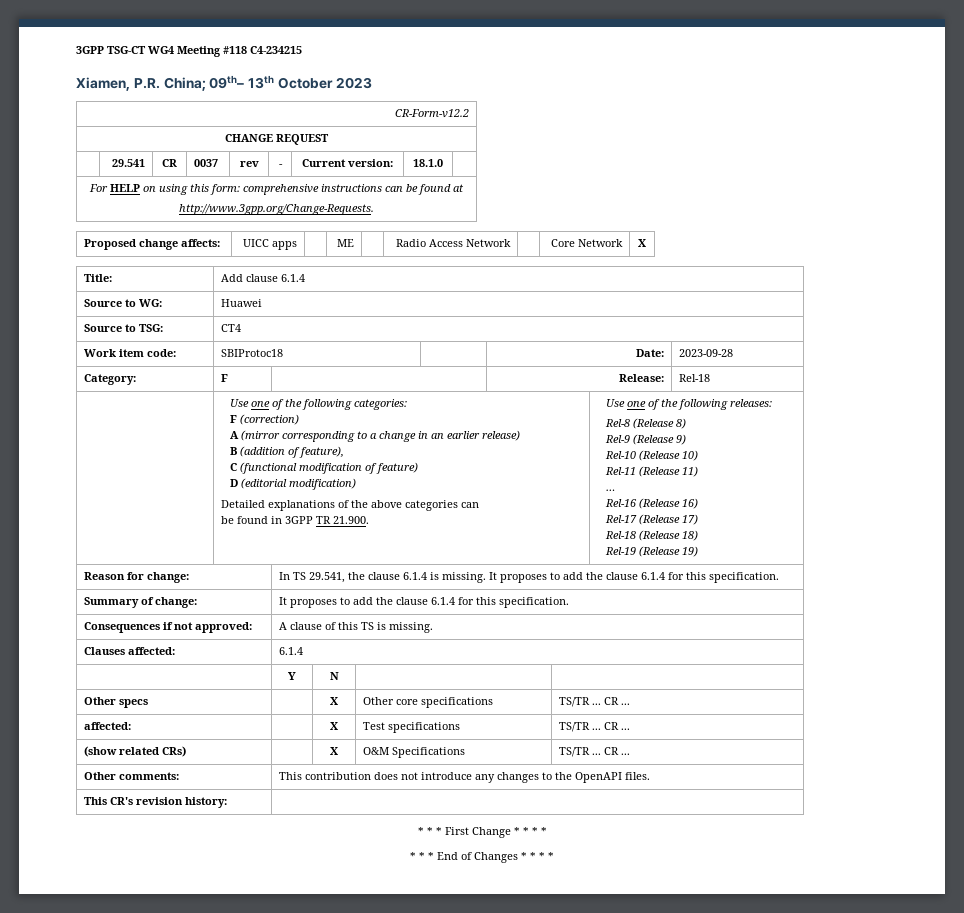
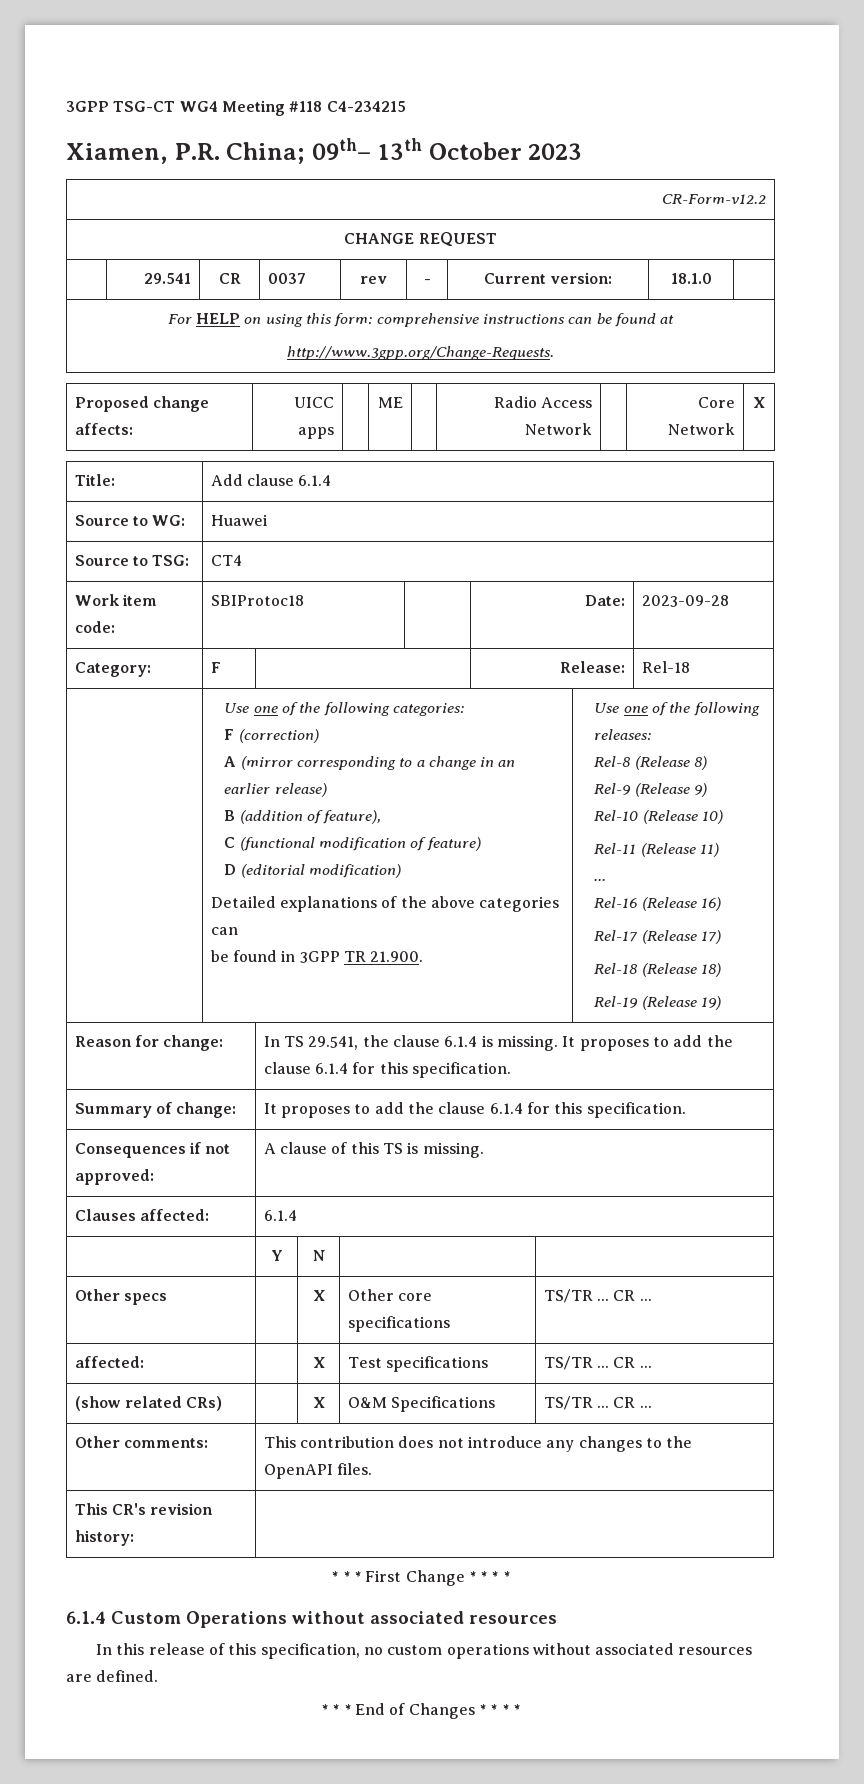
+ 6.1.4 Custom Operations without associated resources
+ In this release of this specification, no custom operations without associated resources are defined.

